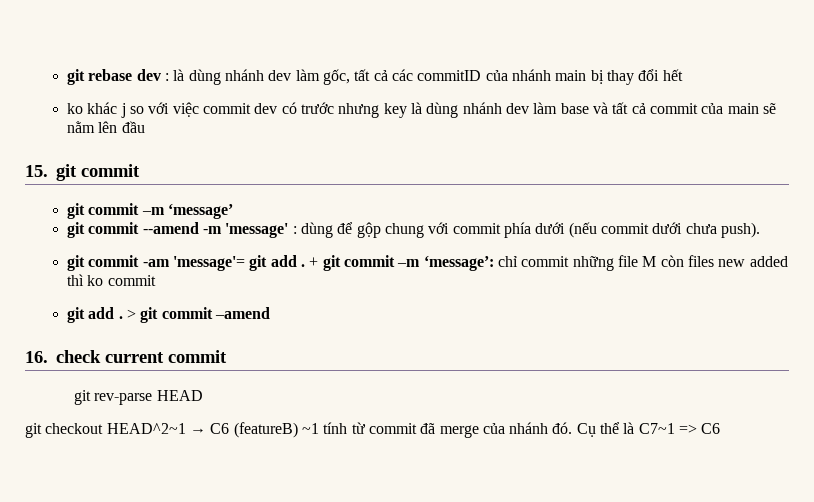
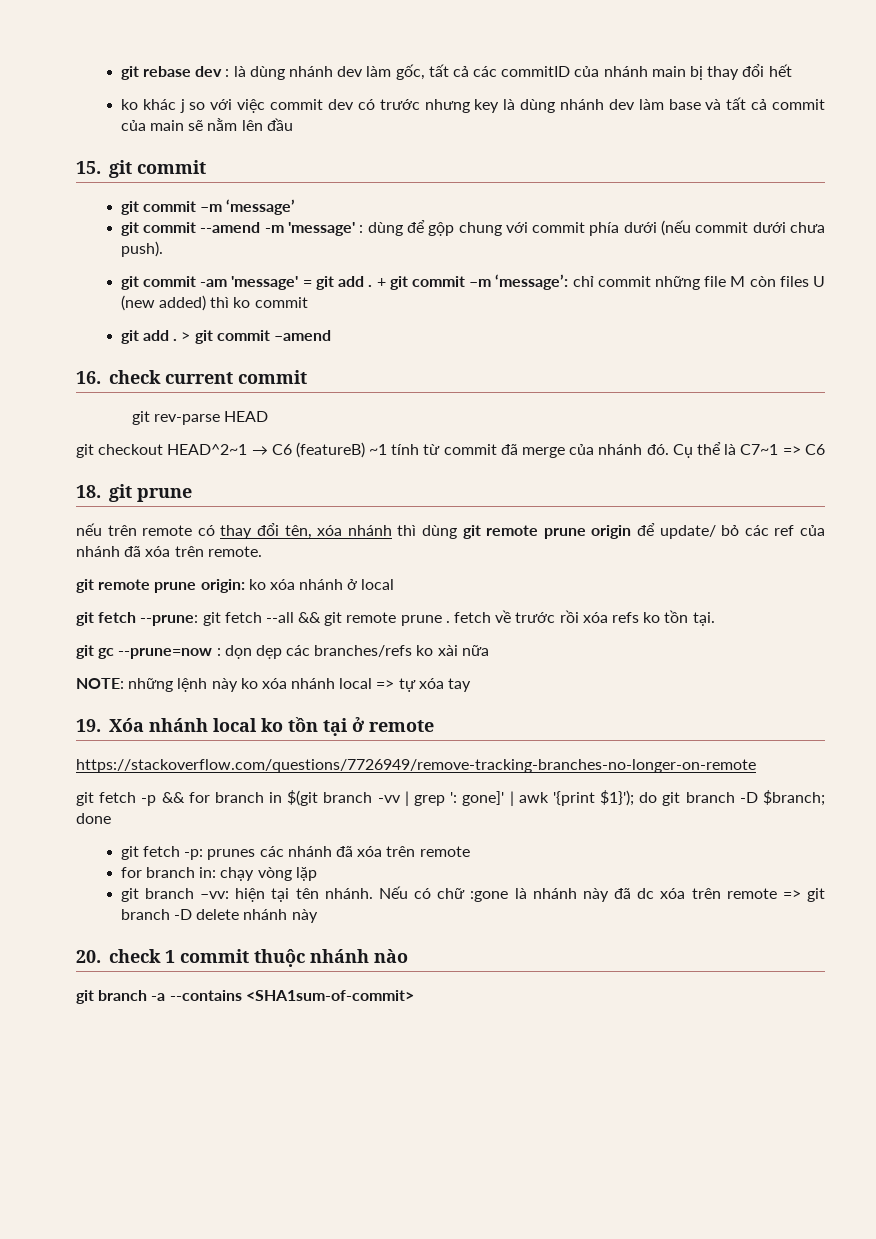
- git commit -am 'message'= git add .
+ git commit -am 'message' = git add .
- + git commit –m ‘message’: chỉ commit những file M còn files new added thì ko commit
+ + git commit –m ‘message’: chỉ commit những file M còn files U (new added) thì ko commit
+ 18. git prune
+ nếu trên remote có thay đổi tên, xóa nhánh thì dùng git remote prune origin để update/ bỏ các ref của nhánh đã xóa trên remote.
+ git remote prune origin: ko xóa nhánh ở local
+ git fetch --prune: git fetch --all && git remote prune . fetch về trước rồi xóa refs ko tồn tại.
+ git gc --prune=now : dọn dẹp các branches/refs ko xài nữa
+ NOTE: những lệnh này ko xóa nhánh local => tự xóa tay
+ 19. Xóa nhánh local ko tồn tại ở remote
+ https://stackoverflow.com/questions/7726949/remove-tracking-branches-no-longer-on-remote
+ git fetch -p && for branch in $(git branch -vv | grep ': gone]' | awk '{print $1}'); do git branch -D $branch; done
+ git fetch -p: prunes các nhánh đã xóa trên remote
+ for branch in: chạy vòng lặp
+ git branch –vv: hiện tại tên nhánh. Nếu có chữ :gone là nhánh này đã dc xóa trên remote => git branch -D delete nhánh này
+ 20. check 1 commit thuộc nhánh nào
+ git branch -a --contains <SHA1sum-of-commit>

